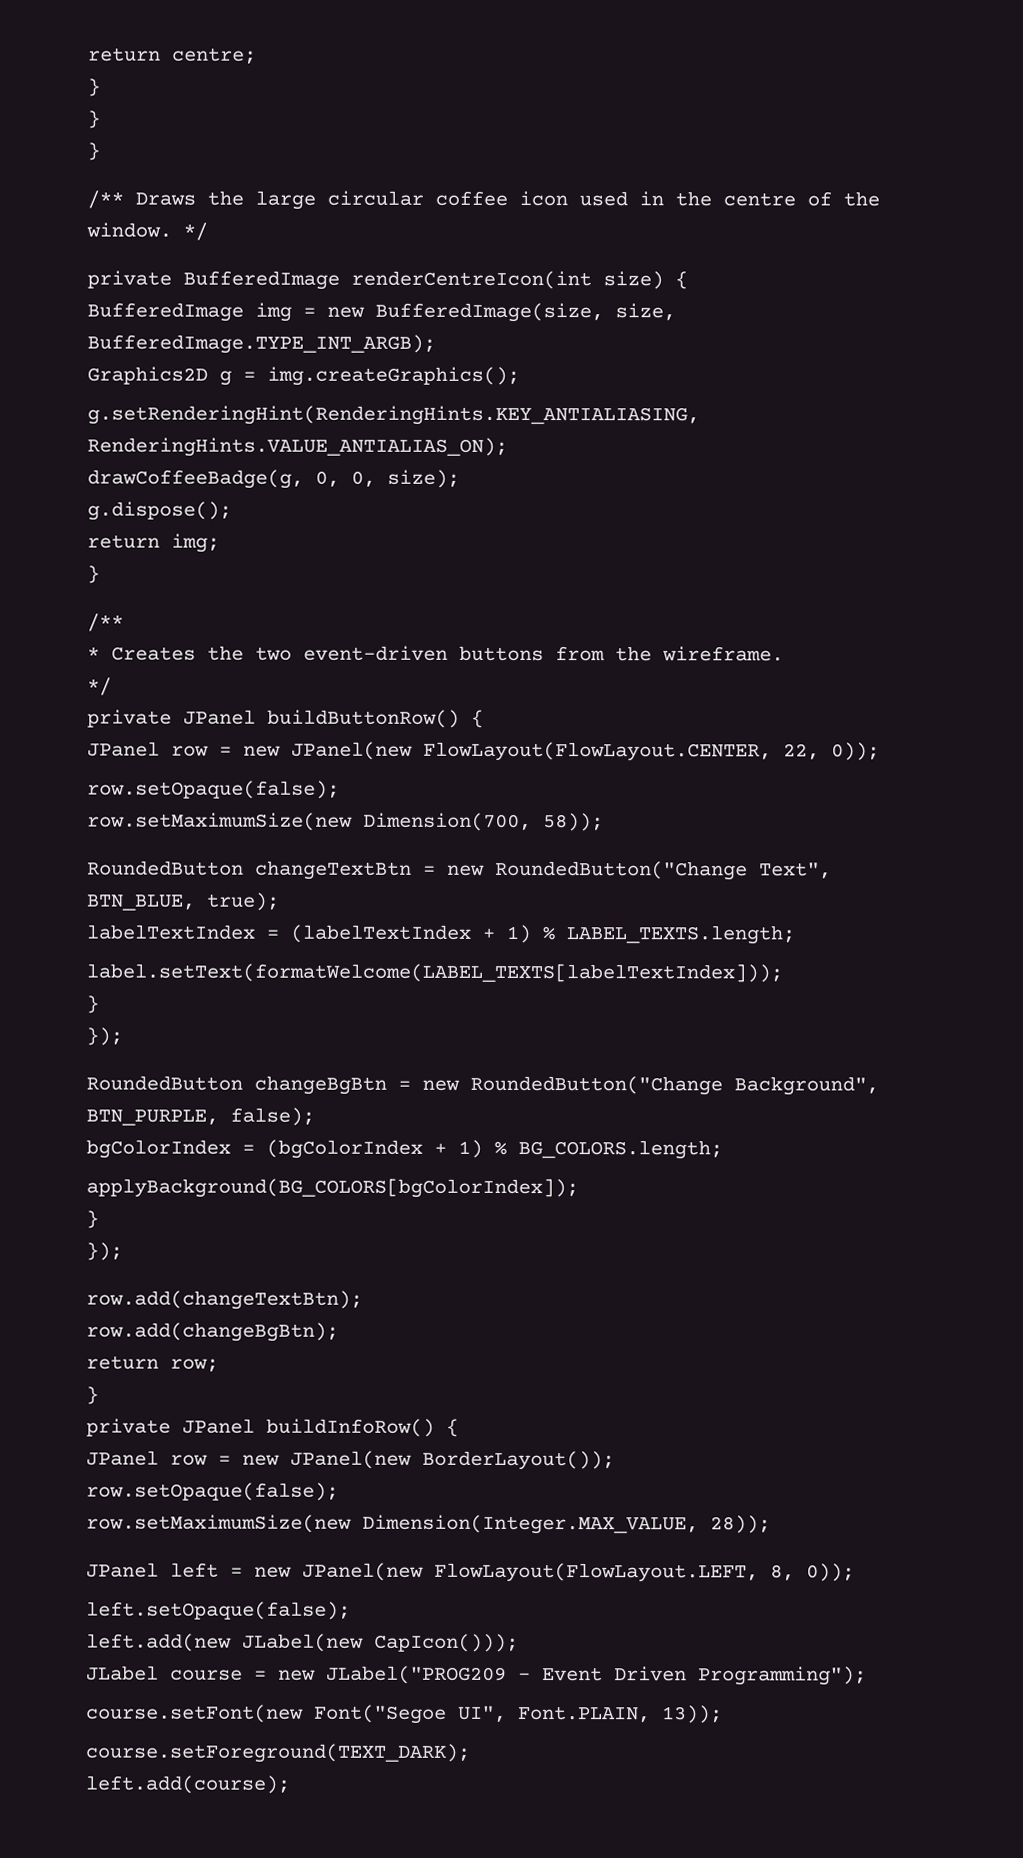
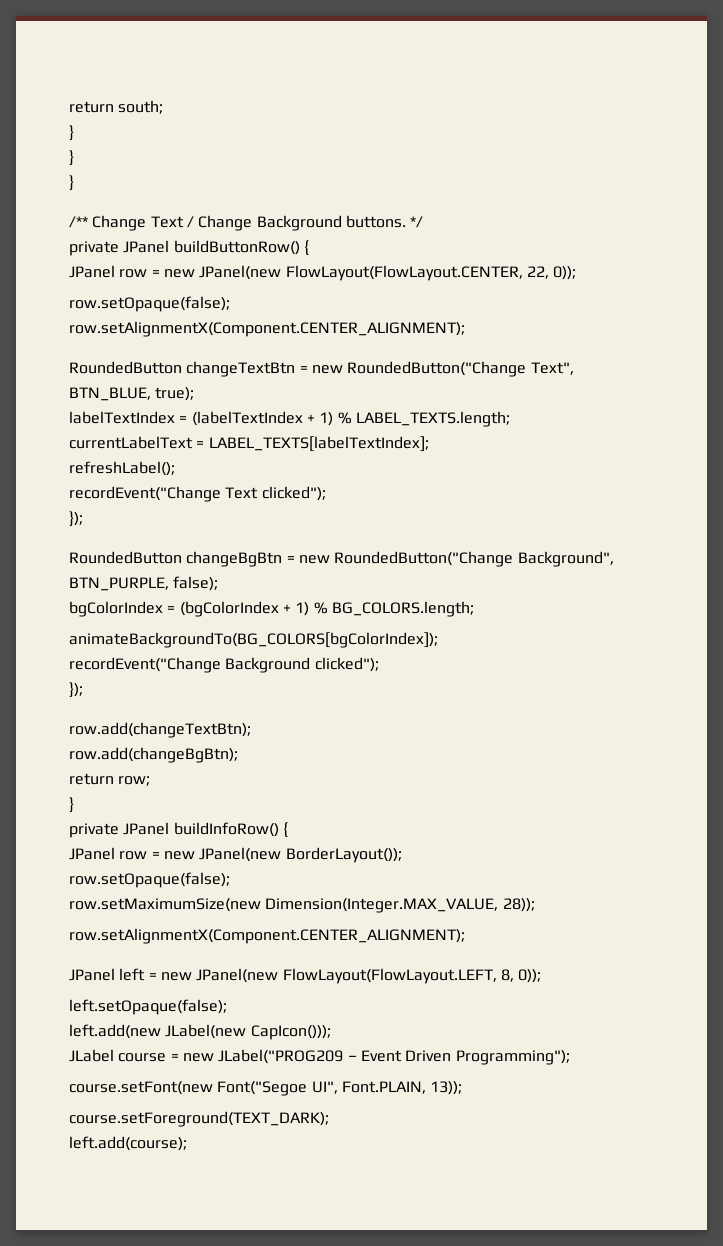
- return centre;
+ return south;
- /** Draws the large circular coffee icon used in the centre of the window. */
- private BufferedImage renderCentreIcon(int size) {
- BufferedImage img = new BufferedImage(size, size, BufferedImage.TYPE_INT_ARGB);
- Graphics2D g = img.createGraphics();
- g.setRenderingHint(RenderingHints.KEY_ANTIALIASING, RenderingHints.VALUE_ANTIALIAS_ON);
- drawCoffeeBadge(g, 0, 0, size);
- g.dispose();
- return img;
- }
- /**
- * Creates the two event-driven buttons from the wireframe.
- */
+ /** Change Text / Change Background buttons. */
  JPanel row = new JPanel(new FlowLayout(FlowLayout.CENTER, 22, 0));
  row.setOpaque(false);
- row.setMaximumSize(new Dimension(700, 58));
+ row.setAlignmentX(Component.CENTER_ALIGNMENT);
- label.setText(formatWelcome(LABEL_TEXTS[labelTextIndex]));
- }
+ currentLabelText = LABEL_TEXTS[labelTextIndex];
+ refreshLabel();
+ recordEvent("Change Text clicked");
- applyBackground(BG_COLORS[bgColorIndex]);
- }
+ animateBackgroundTo(BG_COLORS[bgColorIndex]);
+ recordEvent("Change Background clicked");
  row.setMaximumSize(new Dimension(Integer.MAX_VALUE, 28));
+ row.setAlignmentX(Component.CENTER_ALIGNMENT);

